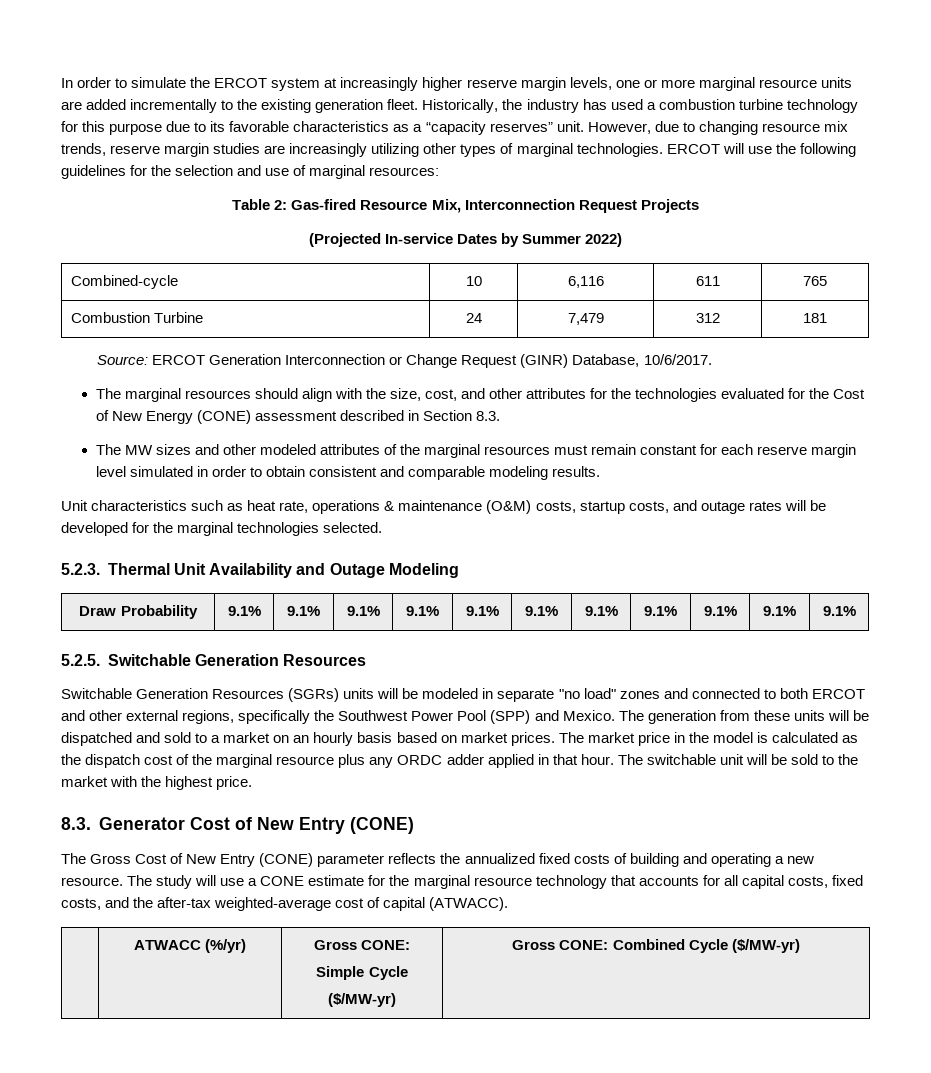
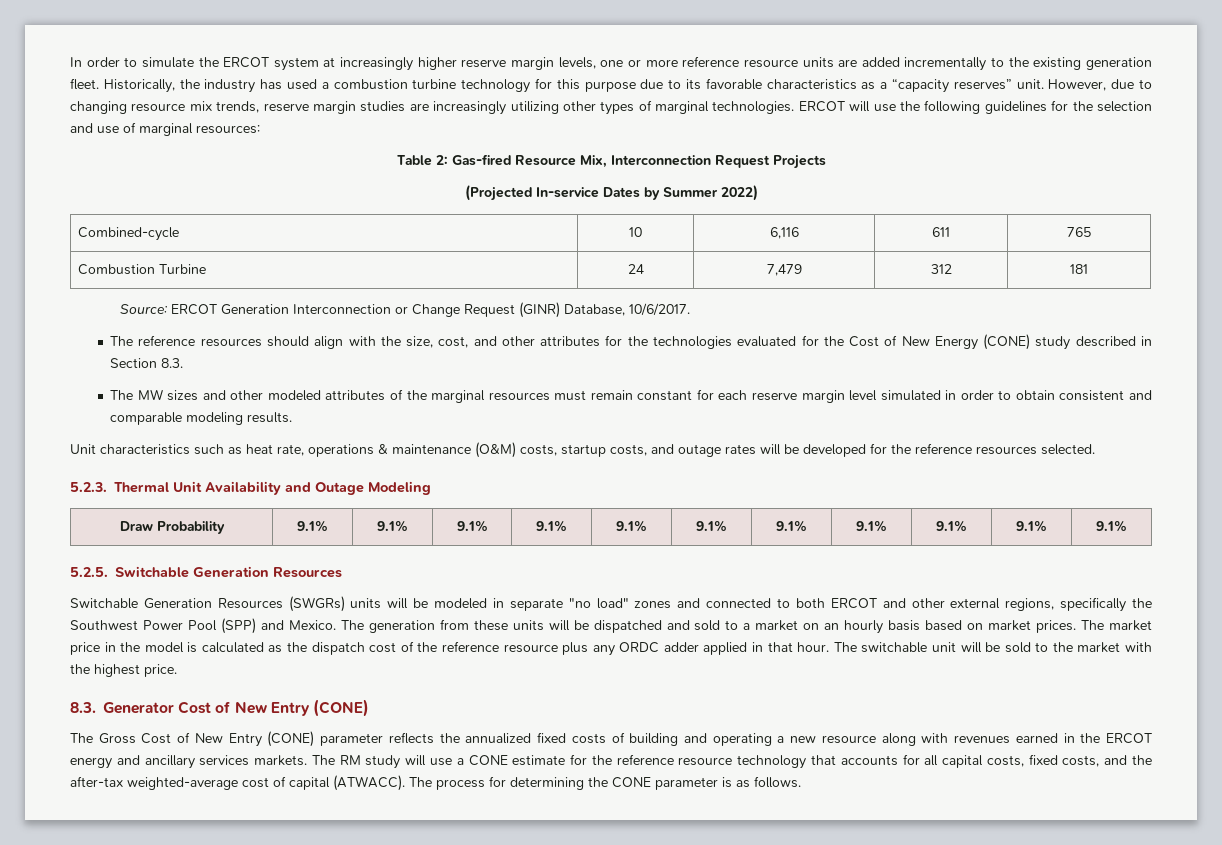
- In order to simulate the ERCOT system at increasingly higher reserve margin levels, one or more marginal resource units are added incrementally to the existing generation fleet.
+ In order to simulate the ERCOT system at increasingly higher reserve margin levels, one or more reference resource units are added incrementally to the existing generation fleet.
- The marginal resources should align with the size, cost, and other attributes for the technologies evaluated for the Cost of New Energy (CONE) assessment described in Section 8.3.
+ The reference resources should align with the size, cost, and other attributes for the technologies evaluated for the Cost of New Energy (CONE) study described in Section 8.3.
- Unit characteristics such as heat rate, operations & maintenance (O&M) costs, startup costs, and outage rates will be developed for the marginal technologies selected.
+ Unit characteristics such as heat rate, operations & maintenance (O&M) costs, startup costs, and outage rates will be developed for the reference resources selected.
- Switchable Generation Resources (SGRs) units will be modeled in separate "no load" zones and connected to both ERCOT and other external regions, specifically the Southwest Power Pool (SPP) and Mexico.
+ Switchable Generation Resources (SWGRs) units will be modeled in separate "no load" zones and connected to both ERCOT and other external regions, specifically the Southwest Power Pool (SPP) and Mexico.
- The market price in the model is calculated as the dispatch cost of the marginal resource plus any ORDC adder applied in that hour.
+ The market price in the model is calculated as the dispatch cost of the reference resource plus any ORDC adder applied in that hour.
- The Gross Cost of New Entry (CONE) parameter reflects the annualized fixed costs of building and operating a new resource. The study will use a CONE estimate for the marginal resource technology that accounts for all capital costs, fixed costs, and the after-tax weighted-average cost of capital (ATWACC).
- | ATWACC (%/yr) | Gross CONE:
- Simple Cycle
- ($/MW-yr) | Gross CONE: Combined Cycle ($/MW-yr)
+ The Gross Cost of New Entry (CONE) parameter reflects the annualized fixed costs of building and operating a new resource along with revenues earned in the ERCOT energy and ancillary services markets. The RM study will use a CONE estimate for the reference resource technology that accounts for all capital costs, fixed costs, and the after-tax weighted-average cost of capital (ATWACC). The process for determining the CONE parameter is as follows.

